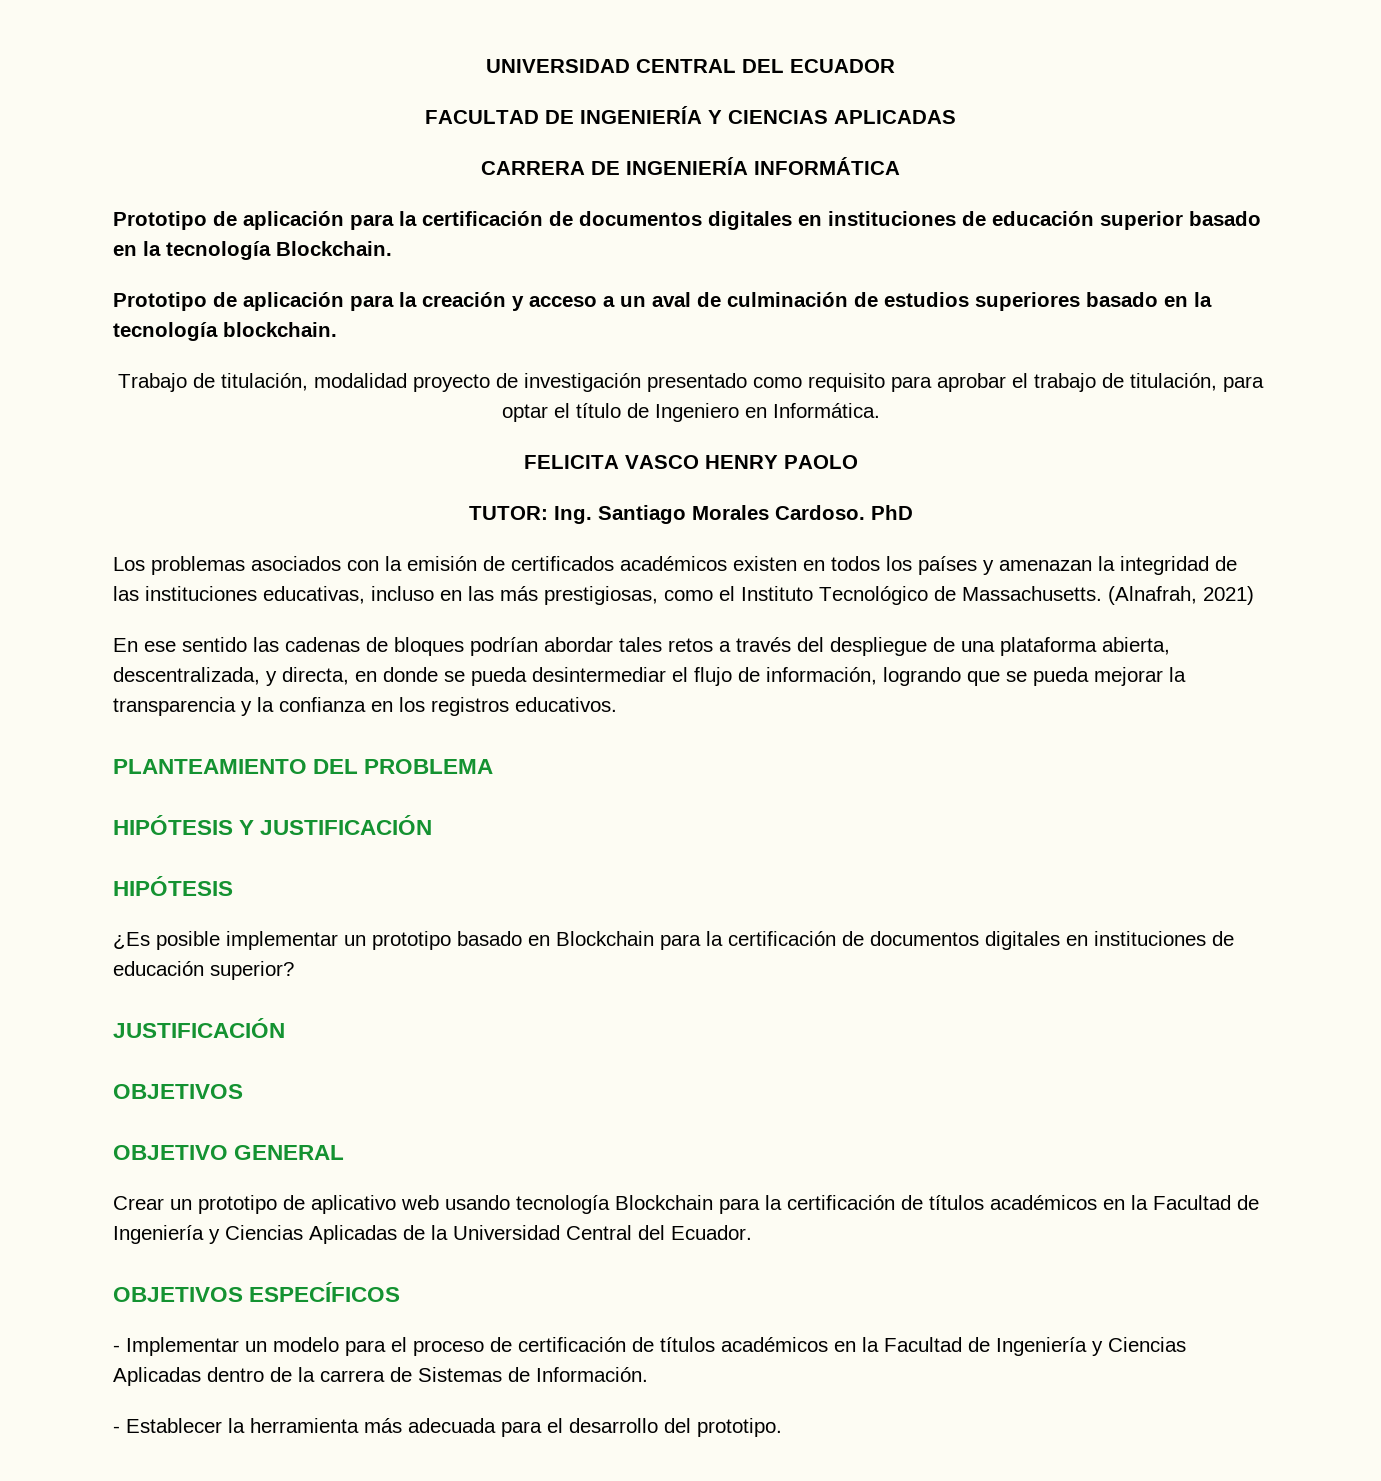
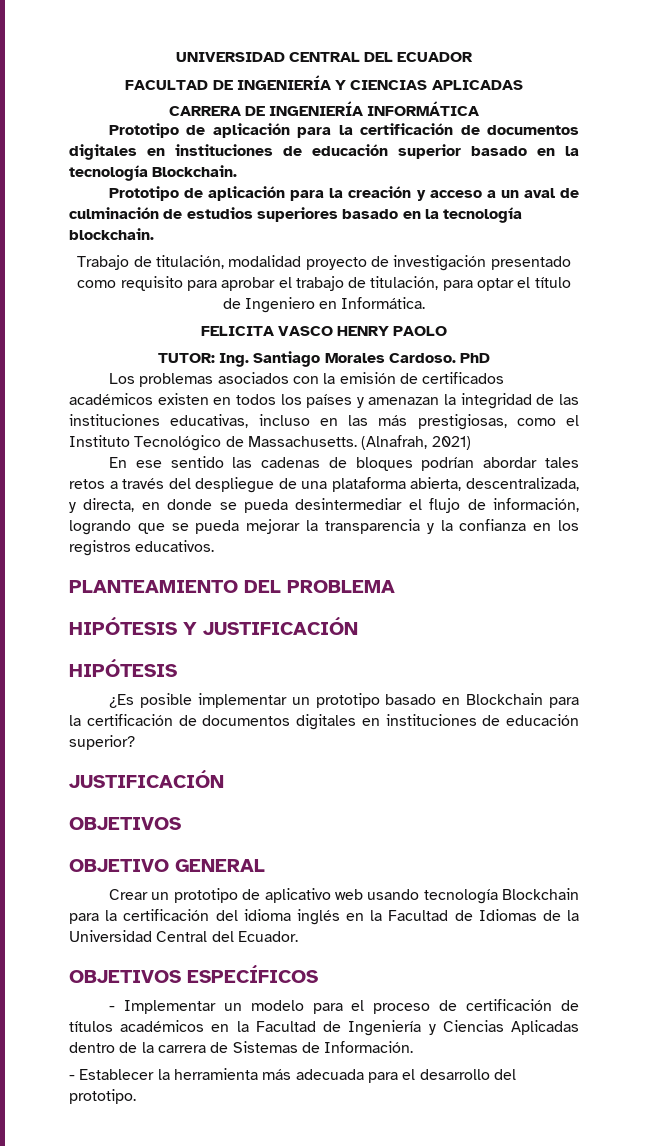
- Crear un prototipo de aplicativo web usando tecnología Blockchain para la certificación de títulos académicos en la Facultad de Ingeniería y Ciencias Aplicadas de la Universidad Central del Ecuador.
+ Crear un prototipo de aplicativo web usando tecnología Blockchain para la certificación del idioma inglés en la Facultad de Idiomas de la Universidad Central del Ecuador.

